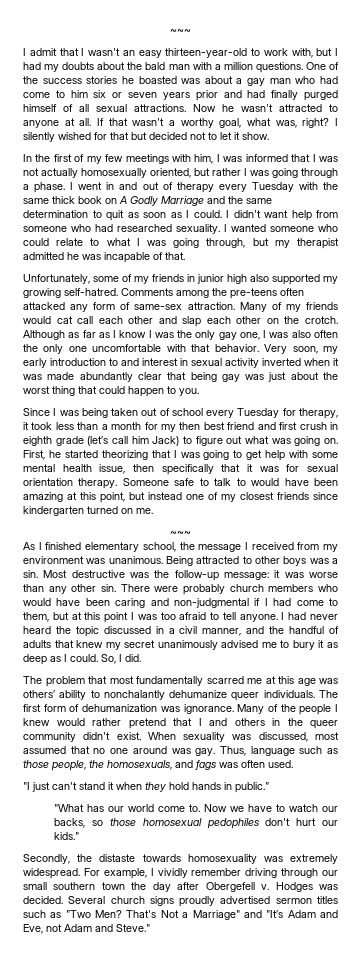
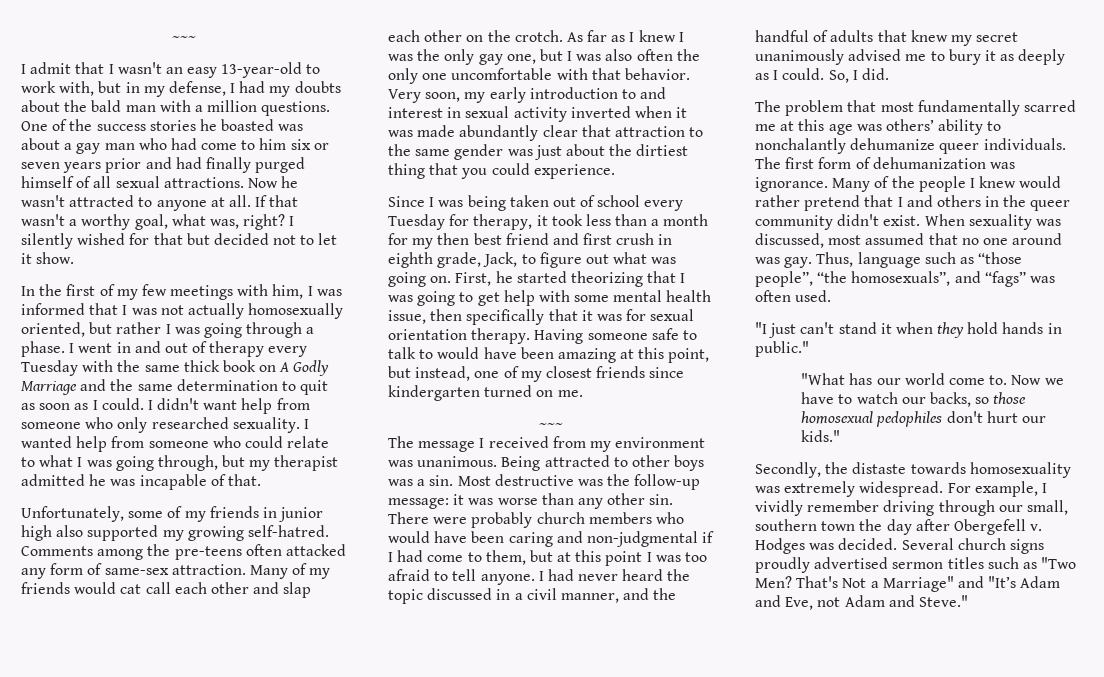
- I admit that I wasn't an easy thirteen-year-old to work with, but I had my doubts about the bald man with a million questions.
+ I admit that I wasn't an easy 13-year-old to work with, but in my defense, I had my doubts about the bald man with a million questions.
- I didn't want help from someone who had researched sexuality.
+ I didn't want help from someone who only researched sexuality.
- I wanted someone who could relate to what I was going through, but my therapist admitted he was incapable of that.
+ I wanted help from someone who could relate to what I was going through, but my therapist admitted he was incapable of that.
- Although as far as I know I was the only gay one, I was also often the only one uncomfortable with that behavior.
+ As far as I knew I was the only gay one, but I was also often the only one uncomfortable with that behavior.
- Very soon, my early introduction to and interest in sexual activity inverted when it was made abundantly clear that being gay was just about the worst thing that could happen to you.
+ Very soon, my early introduction to and interest in sexual activity inverted when it was made abundantly clear that attraction to the same gender was just about the dirtiest thing that you could experience.
- Since I was being taken out of school every Tuesday for therapy, it took less than a month for my then best friend and first crush in eighth grade (let’s call him Jack) to figure out what was going on.
+ Since I was being taken out of school every Tuesday for therapy, it took less than a month for my then best friend and first crush in eighth grade, Jack, to figure out what was going on.
- Someone safe to talk to would have been amazing at this point, but instead one of my closest friends since kindergarten turned on me.
+ Having someone safe to talk to would have been amazing at this point, but instead, one of my closest friends since kindergarten turned on me.
- As I finished elementary school, the message I received from my environment was unanimous.
+ The message I received from my environment was unanimous.
- I had never heard the topic discussed in a civil manner, and the handful of adults that knew my secret unanimously advised me to bury it as deep as I could.
+ I had never heard the topic discussed in a civil manner, and the handful of adults that knew my secret unanimously advised me to bury it as deeply as I could.
- Thus, language such as those people, the homosexuals, and fags was often used.
+ Thus, language such as “those people”, “the homosexuals”, and “fags” was often used.
- For example, I vividly remember driving through our small southern town the day after Obergefell v.
+ For example, I vividly remember driving through our small, southern town the day after Obergefell v.

